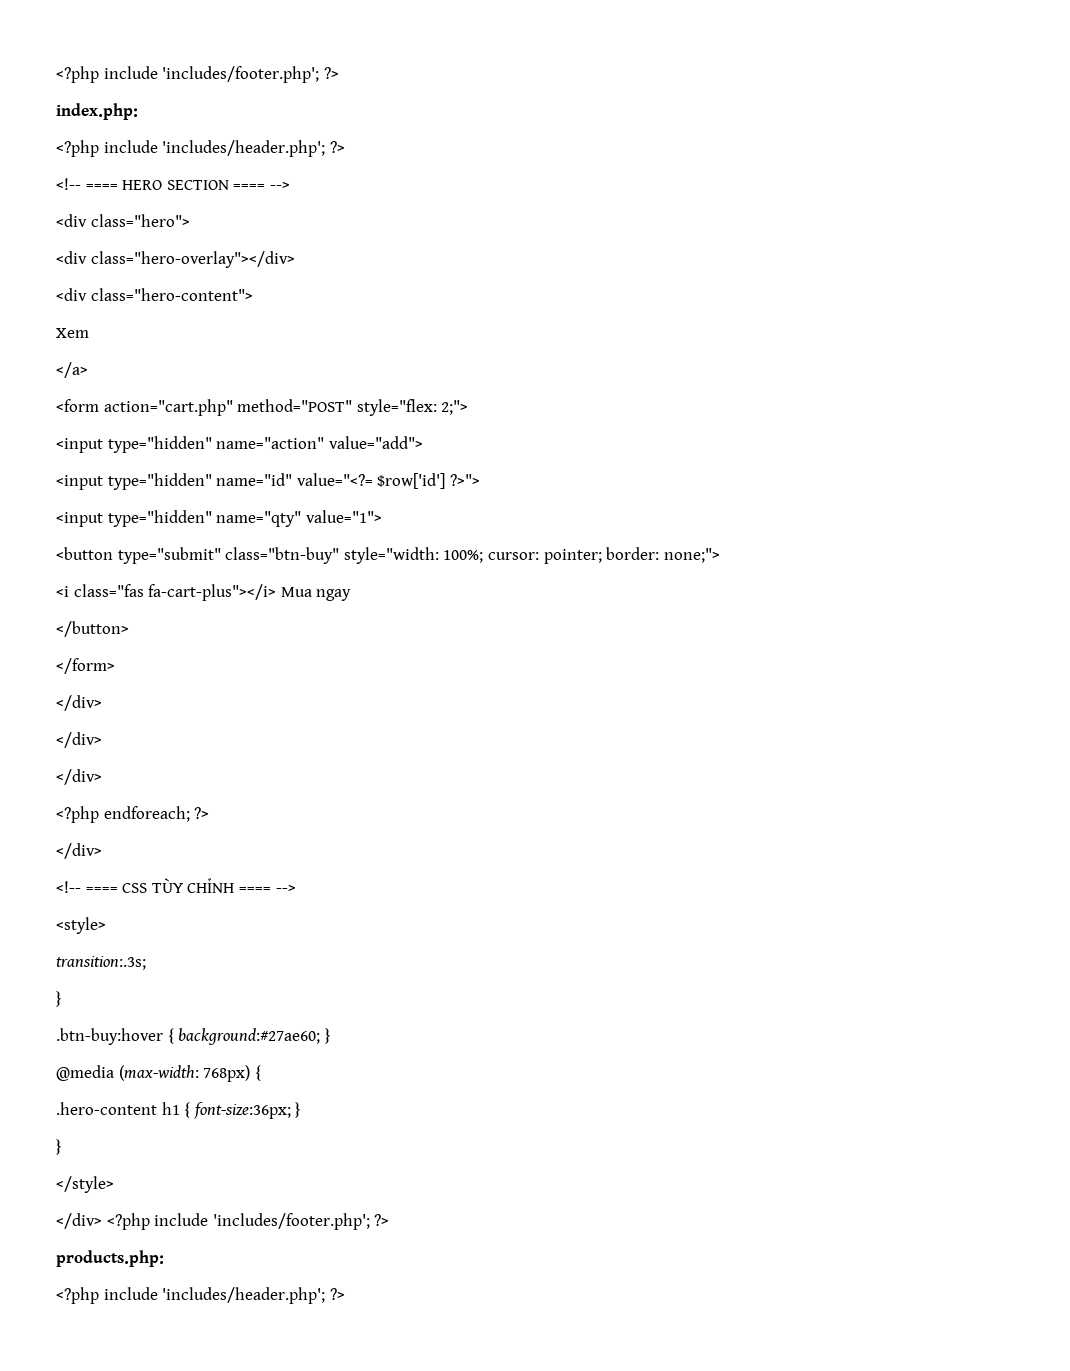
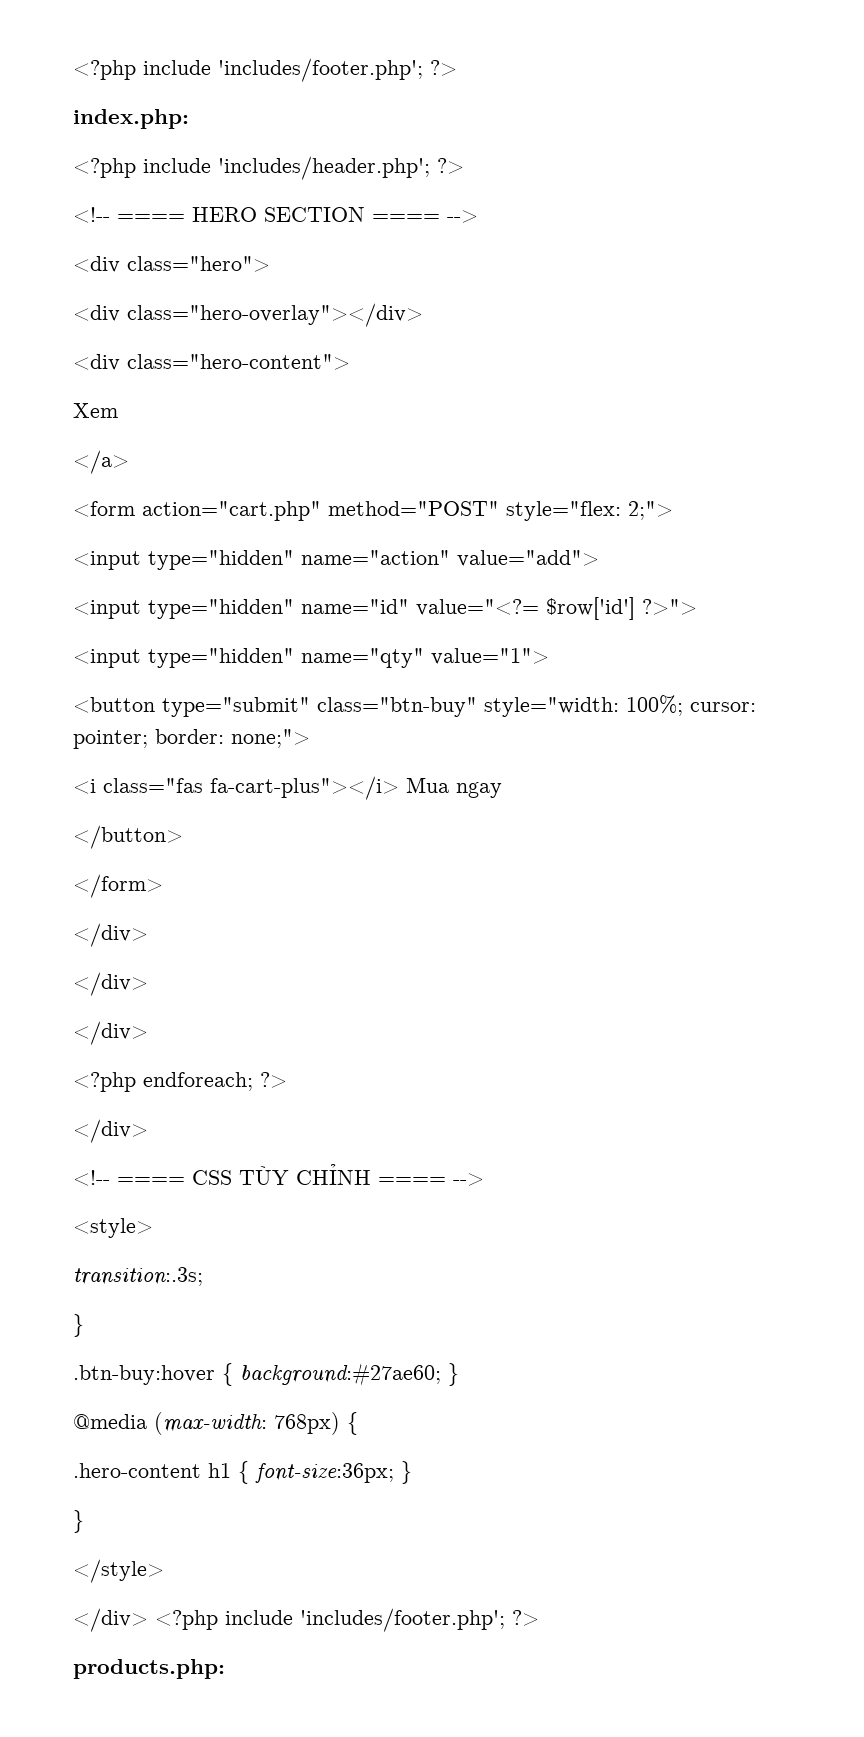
  products.php:
- <?php include 'includes/header.php'; ?>

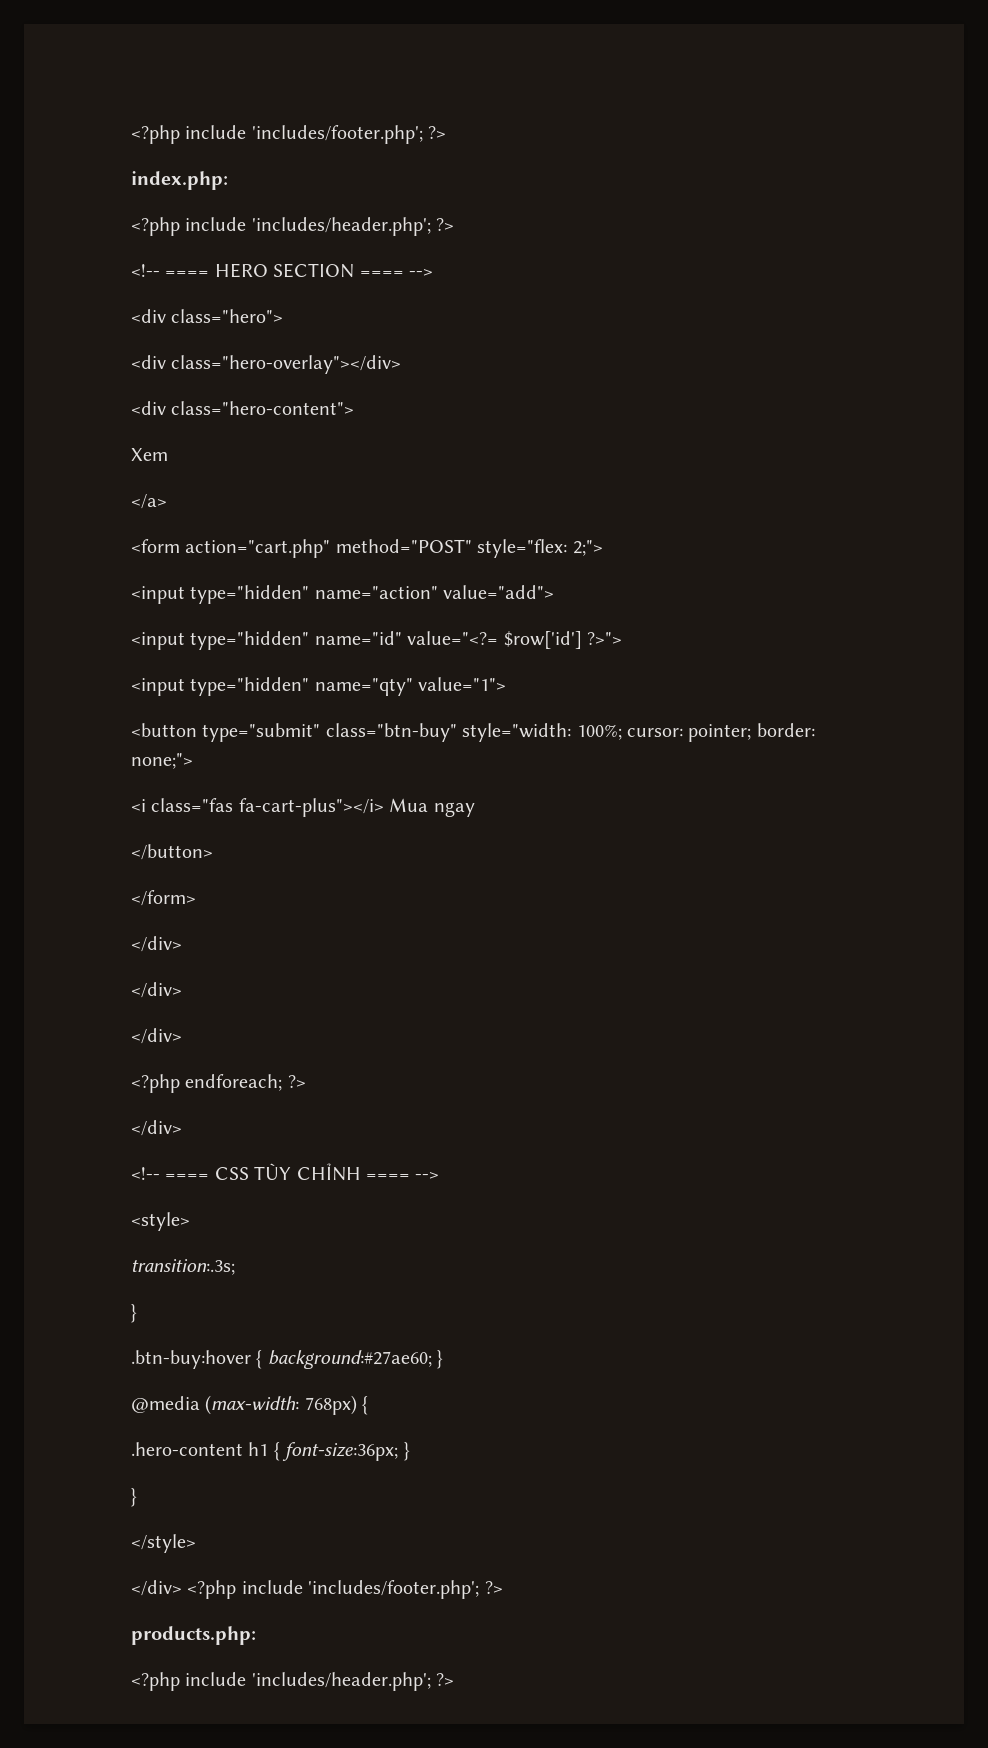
  products.php:
+ <?php include 'includes/header.php'; ?>

